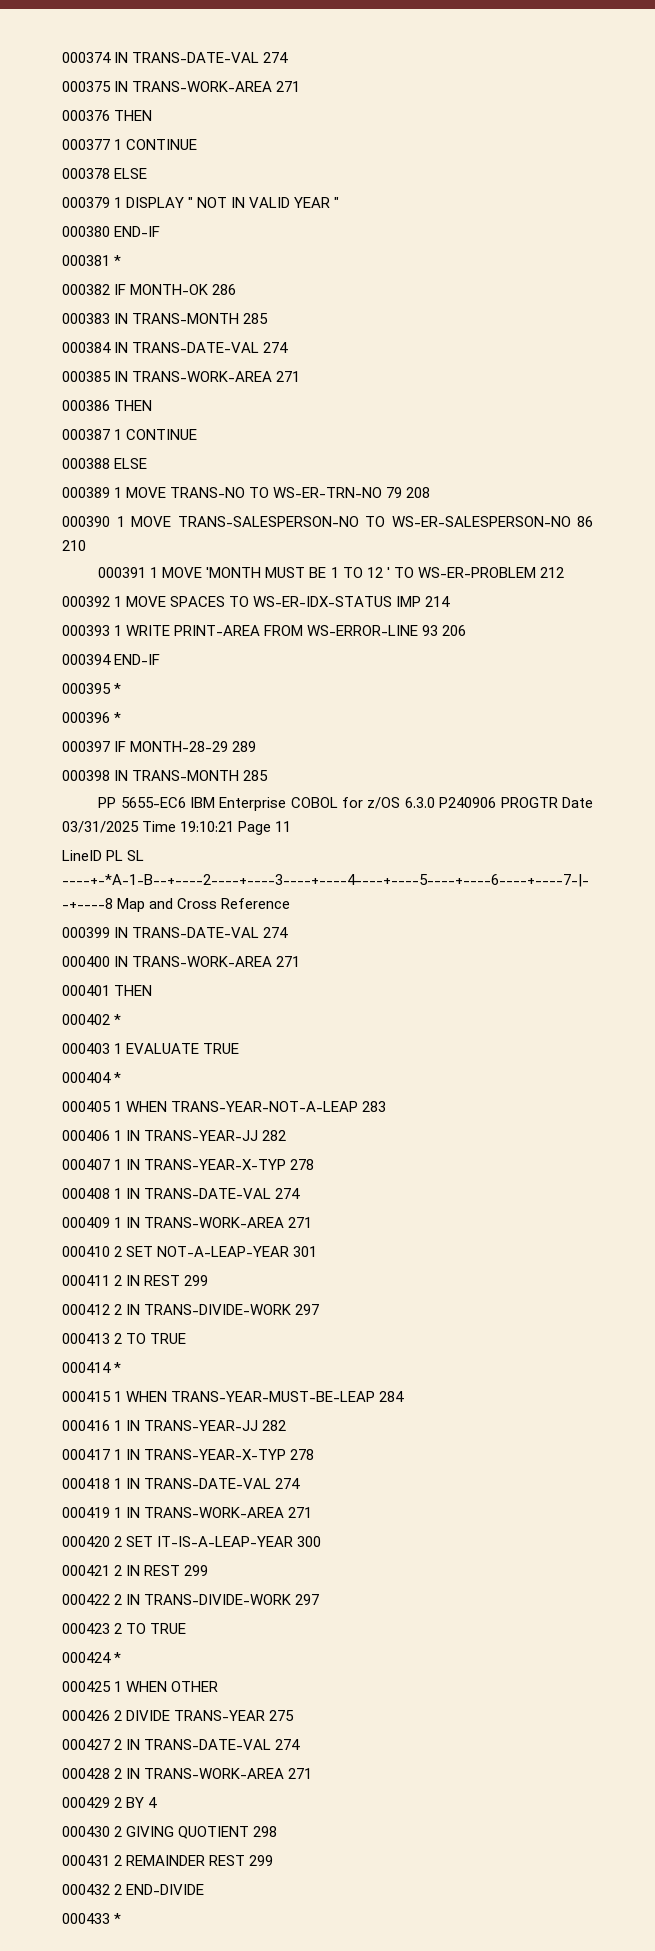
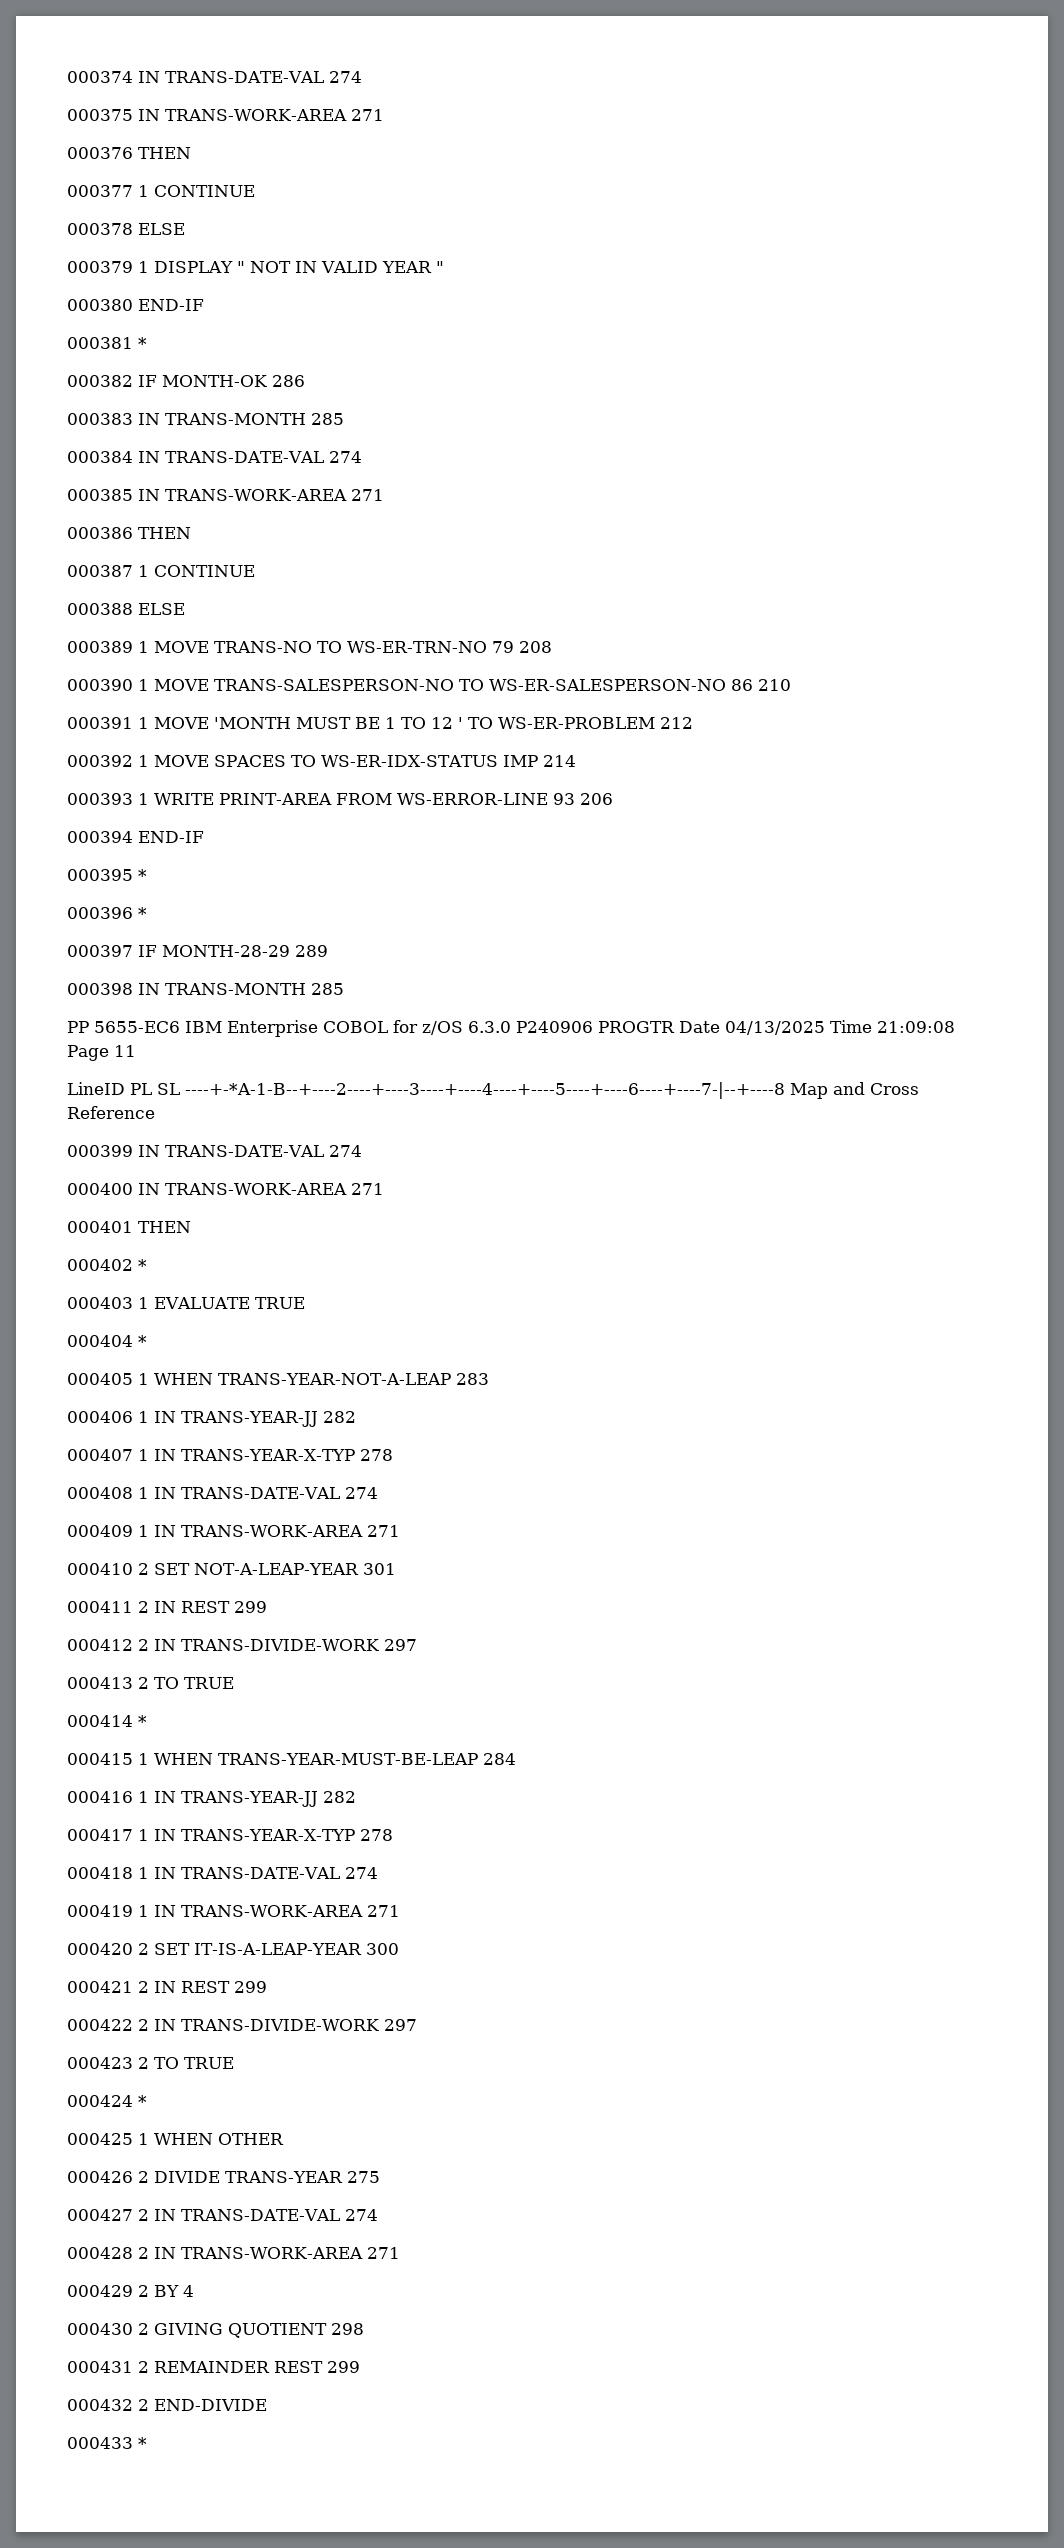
- PP 5655-EC6 IBM Enterprise COBOL for z/OS 6.3.0 P240906 PROGTR Date 03/31/2025 Time 19:10:21 Page 11
+ PP 5655-EC6 IBM Enterprise COBOL for z/OS 6.3.0 P240906 PROGTR Date 04/13/2025 Time 21:09:08 Page 11

